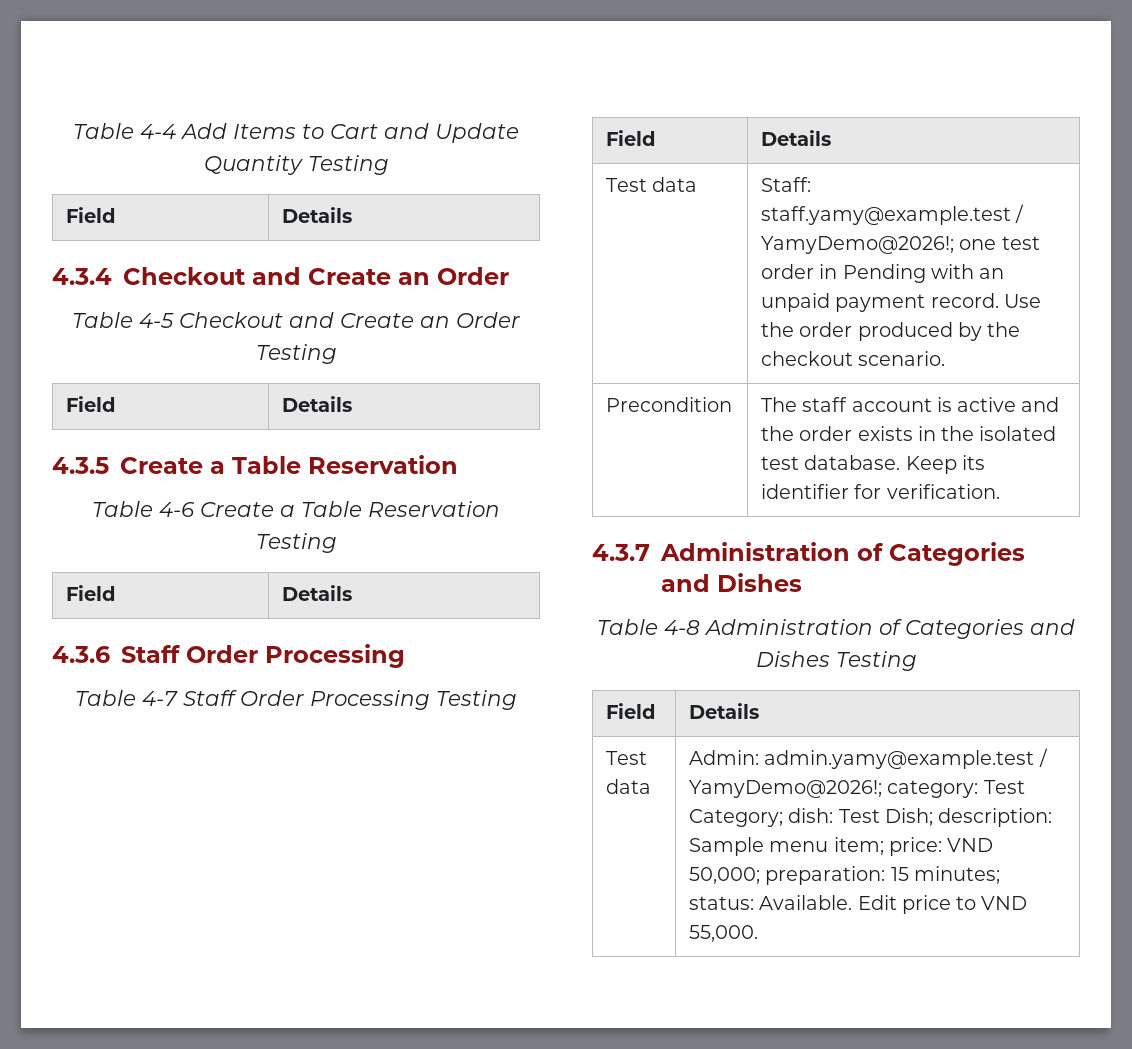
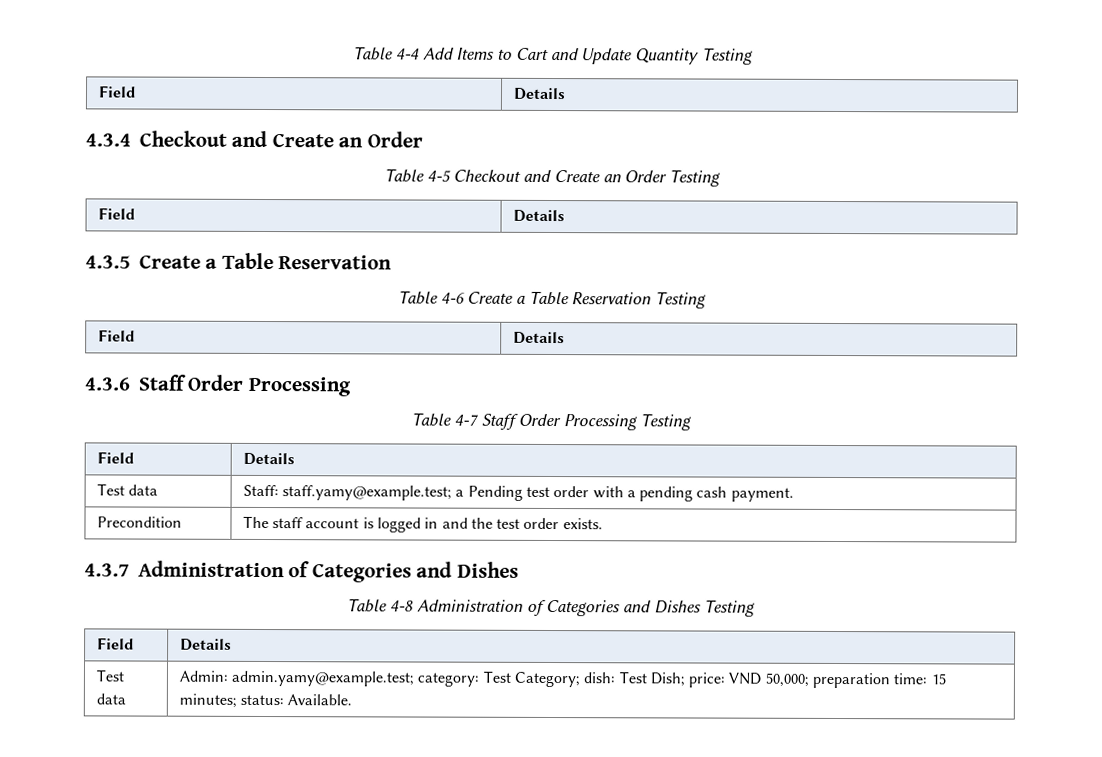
- Test data | Staff: staff.yamy@example.test / YamyDemo@2026!; one test order in Pending with an unpaid payment record. Use the order produced by the checkout scenario.
+ Test data | Staff: staff.yamy@example.test; a Pending test order with a pending cash payment.
- Precondition | The staff account is active and the order exists in the isolated test database. Keep its identifier for verification.
+ Precondition | The staff account is logged in and the test order exists.
- Test data | Admin: admin.yamy@example.test / YamyDemo@2026!; category: Test Category; dish: Test Dish; description: Sample menu item; price: VND 50,000; preparation: 15 minutes; status: Available. Edit price to VND 55,000.
+ Test data | Admin: admin.yamy@example.test; category: Test Category; dish: Test Dish; price: VND 50,000; preparation time: 15 minutes; status: Available.

